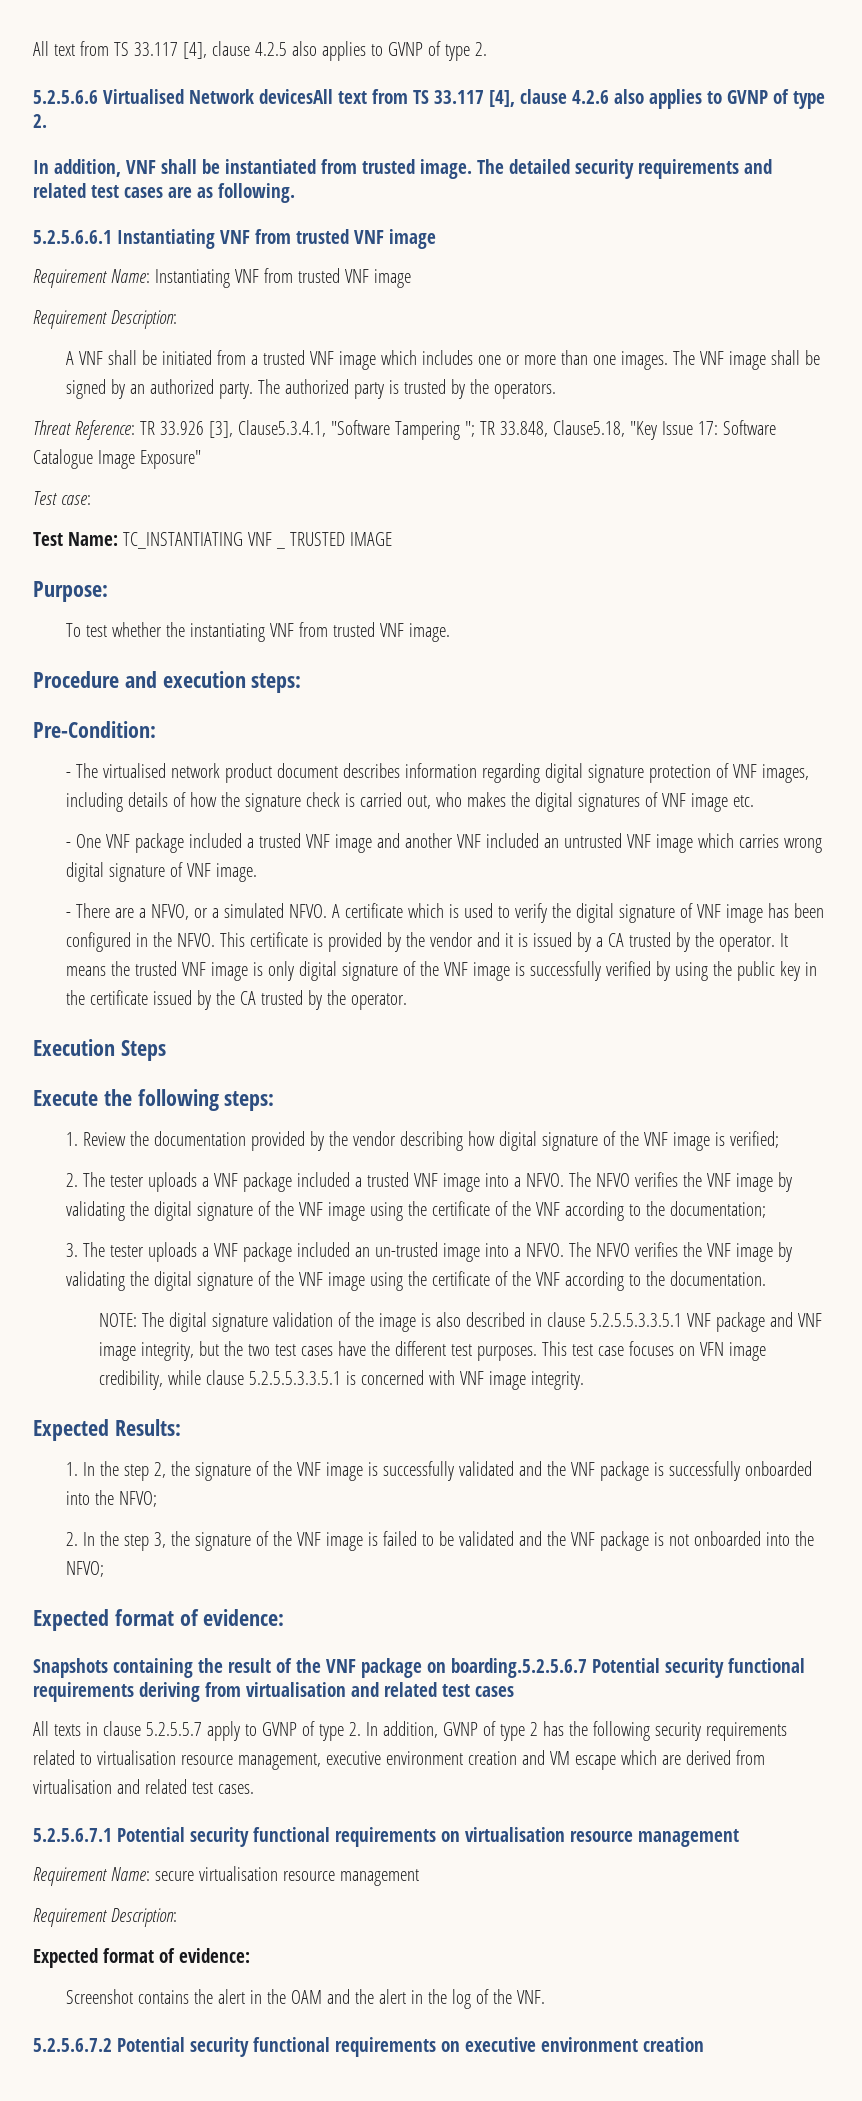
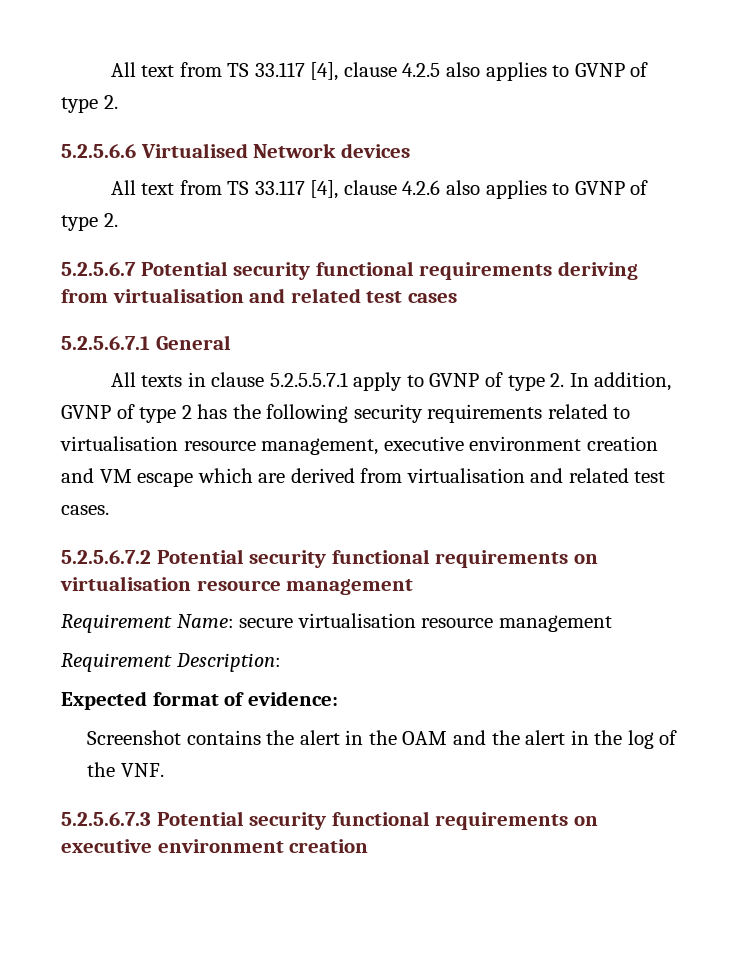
- 5.2.5.6.6 Virtualised Network devicesAll text from TS 33.117 [4], clause 4.2.6 also applies to GVNP of type 2.
+ 5.2.5.6.6 Virtualised Network devices
+ All text from TS 33.117 [4], clause 4.2.6 also applies to GVNP of type 2.
- In addition, VNF shall be instantiated from trusted image. The detailed security requirements and related test cases are as following.
- 5.2.5.6.6.1 Instantiating VNF from trusted VNF image
- Requirement Name: Instantiating VNF from trusted VNF image
- Requirement Description:
- A VNF shall be initiated from a trusted VNF image which includes one or more than one images. The VNF image shall be signed by an authorized party. The authorized party is trusted by the operators.
- Threat Reference: TR 33.926 [3], Clause5.3.4.1, "Software Tampering "; TR 33.848, Clause5.18, "Key Issue 17: Software Catalogue Image Exposure"
- Test case:
- Test Name: TC_INSTANTIATING VNF _ TRUSTED IMAGE
- Purpose:
- To test whether the instantiating VNF from trusted VNF image.
- Procedure and execution steps:
- Pre-Condition:
- - The virtualised network product document describes information regarding digital signature protection of VNF images, including details of how the signature check is carried out, who makes the digital signatures of VNF image etc.
- - One VNF package included a trusted VNF image and another VNF included an untrusted VNF image which carries wrong digital signature of VNF image.
- - There are a NFVO, or a simulated NFVO. A certificate which is used to verify the digital signature of VNF image has been configured in the NFVO. This certificate is provided by the vendor and it is issued by a CA trusted by the operator. It means the trusted VNF image is only digital signature of the VNF image is successfully verified by using the public key in the certificate issued by the CA trusted by the operator.
- Execution Steps
- Execute the following steps:
- 1. Review the documentation provided by the vendor describing how digital signature of the VNF image is verified;
- 2. The tester uploads a VNF package included a trusted VNF image into a NFVO. The NFVO verifies the VNF image by validating the digital signature of the VNF image using the certificate of the VNF according to the documentation;
- 3. The tester uploads a VNF package included an un-trusted image into a NFVO. The NFVO verifies the VNF image by validating the digital signature of the VNF image using the certificate of the VNF according to the documentation.
- NOTE: The digital signature validation of the image is also described in clause 5.2.5.5.3.3.5.1 VNF package and VNF image integrity, but the two test cases have the different test purposes. This test case focuses on VFN image credibility, while clause 5.2.5.5.3.3.5.1 is concerned with VNF image integrity.
- Expected Results:
- 1. In the step 2, the signature of the VNF image is successfully validated and the VNF package is successfully onboarded into the NFVO;
- 2. In the step 3, the signature of the VNF image is failed to be validated and the VNF package is not onboarded into the NFVO;
- Expected format of evidence:
- Snapshots containing the result of the VNF package on boarding.5.2.5.6.7 Potential security functional requirements deriving from virtualisation and related test cases
+ 5.2.5.6.7 Potential security functional requirements deriving from virtualisation and related test cases
+ 5.2.5.6.7.1 General
- All texts in clause 5.2.5.5.7 apply to GVNP of type 2. In addition, GVNP of type 2 has the following security requirements related to virtualisation resource management, executive environment creation and VM escape which are derived from virtualisation and related test cases.
+ All texts in clause 5.2.5.5.7.1 apply to GVNP of type 2. In addition, GVNP of type 2 has the following security requirements related to virtualisation resource management, executive environment creation and VM escape which are derived from virtualisation and related test cases.
- 5.2.5.6.7.1 Potential security functional requirements on virtualisation resource management
+ 5.2.5.6.7.2 Potential security functional requirements on virtualisation resource management
- 5.2.5.6.7.2 Potential security functional requirements on executive environment creation
+ 5.2.5.6.7.3 Potential security functional requirements on executive environment creation

